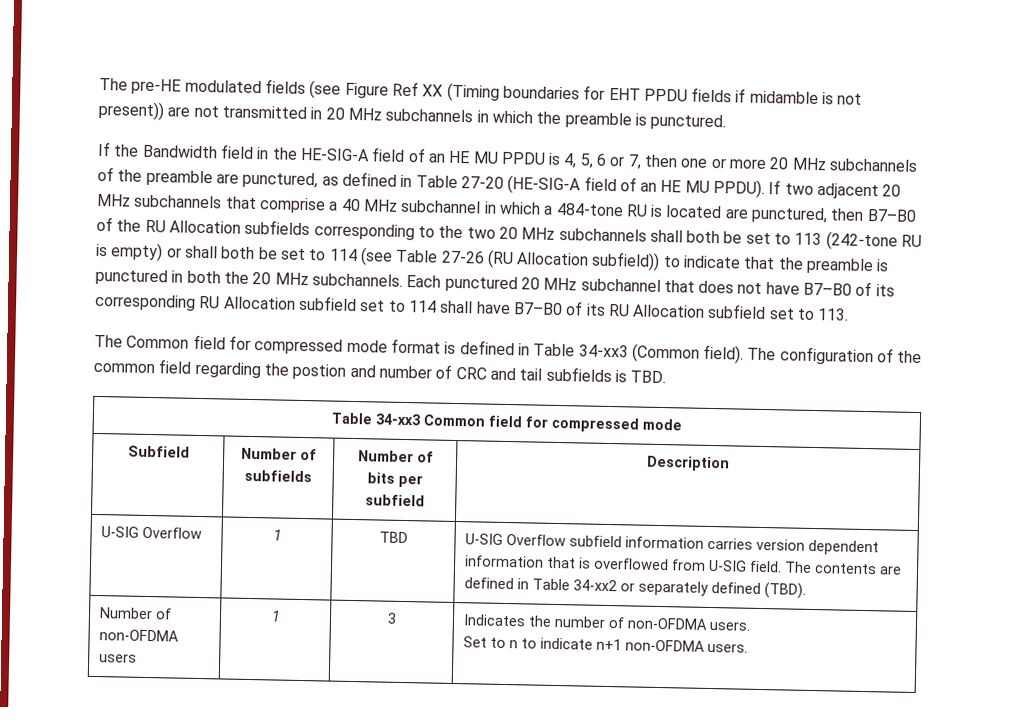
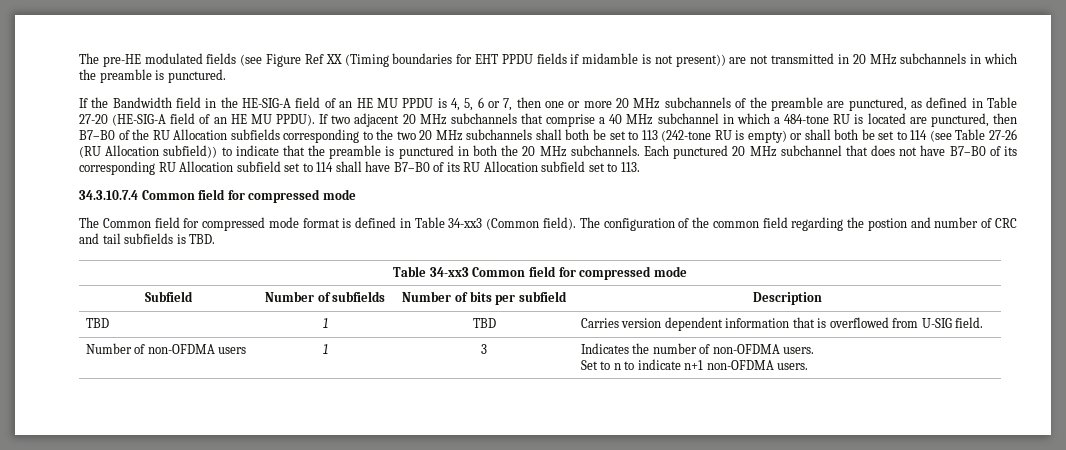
+ 34.3.10.7.4 Common field for compressed mode
- U-SIG Overflow | 1 | TBD | U-SIG Overflow subfield information carries version dependent information that is overflowed from U-SIG field. The contents are defined in Table 34-xx2 or separately defined (TBD).
+ TBD | 1 | TBD | Carries version dependent information that is overflowed from U-SIG field.

